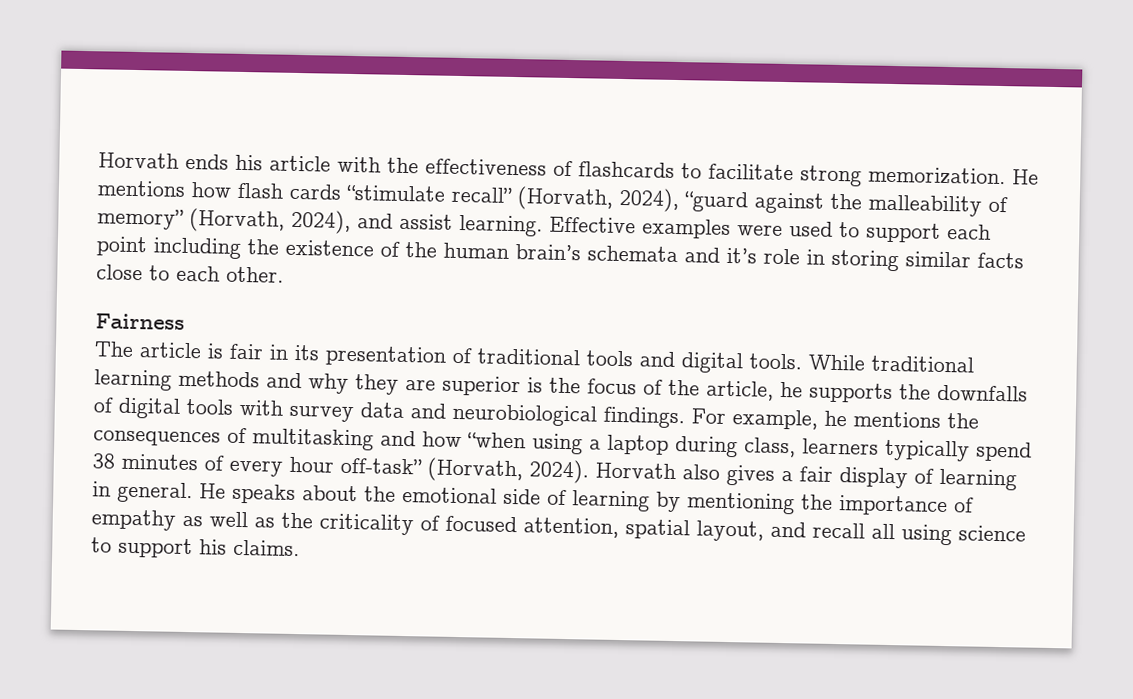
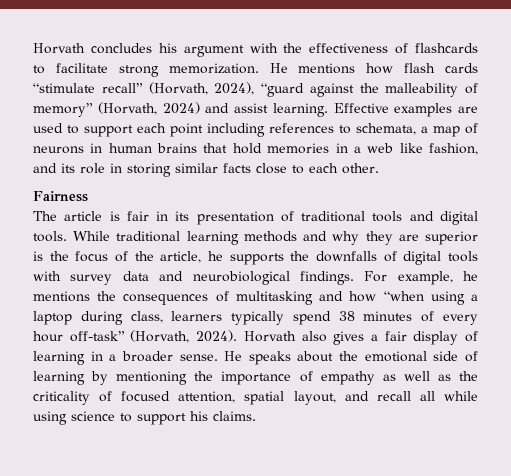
- Horvath ends his article with the effectiveness of flashcards to facilitate strong memorization.
+ Horvath concludes his argument with the effectiveness of flashcards to facilitate strong memorization.
- He mentions how flash cards “stimulate recall” (Horvath, 2024), “guard against the malleability of memory” (Horvath, 2024), and assist learning.
+ He mentions how flash cards “stimulate recall” (Horvath, 2024), “guard against the malleability of memory” (Horvath, 2024) and assist learning.
- Effective examples were used to support each point including the existence of the human brain’s schemata and it’s role in storing similar facts close to each other.
+ Effective examples are used to support each point including references to schemata, a map of neurons in human brains that hold memories in a web like fashion, and its role in storing similar facts close to each other.
- Horvath also gives a fair display of learning in general.
+ Horvath also gives a fair display of learning in a broader sense.
- He speaks about the emotional side of learning by mentioning the importance of empathy as well as the criticality of focused attention, spatial layout, and recall all using science to support his claims.
+ He speaks about the emotional side of learning by mentioning the importance of empathy as well as the criticality of focused attention, spatial layout, and recall all while using science to support his claims.

